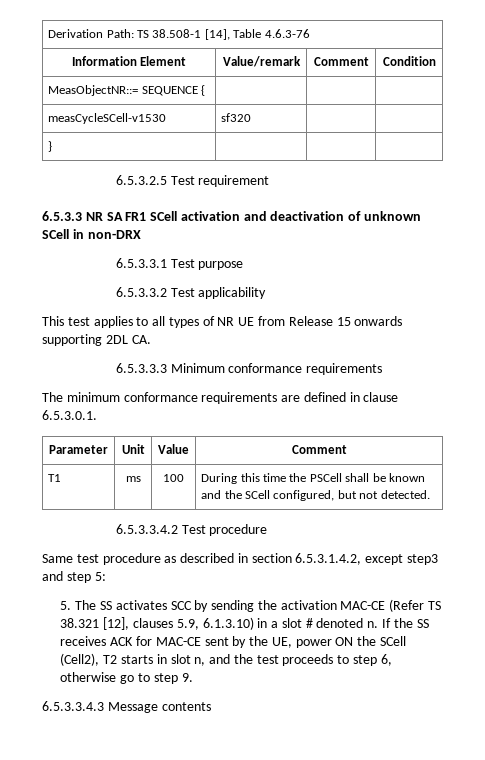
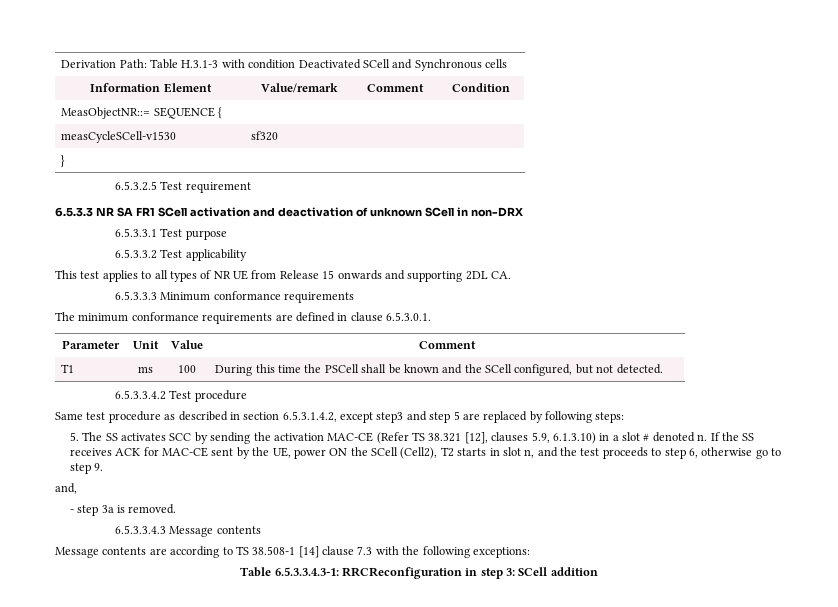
- Derivation Path: TS 38.508-1 [14], Table 4.6.3-76
+ Derivation Path: Table H.3.1-3 with condition Deactivated SCell and Synchronous cells
- This test applies to all types of NR UE from Release 15 onwards supporting 2DL CA.
+ This test applies to all types of NR UE from Release 15 onwards and supporting 2DL CA.
- Same test procedure as described in section 6.5.3.1.4.2, except step3 and step 5:
+ Same test procedure as described in section 6.5.3.1.4.2, except step3 and step 5 are replaced by following steps:
+ and,
+ - step 3a is removed.
  6.5.3.3.4.3 Message contents
+ Message contents are according to TS 38.508-1 [14] clause 7.3 with the following exceptions:
+ Table 6.5.3.3.4.3-1: RRCReconfiguration in step 3: SCell addition

